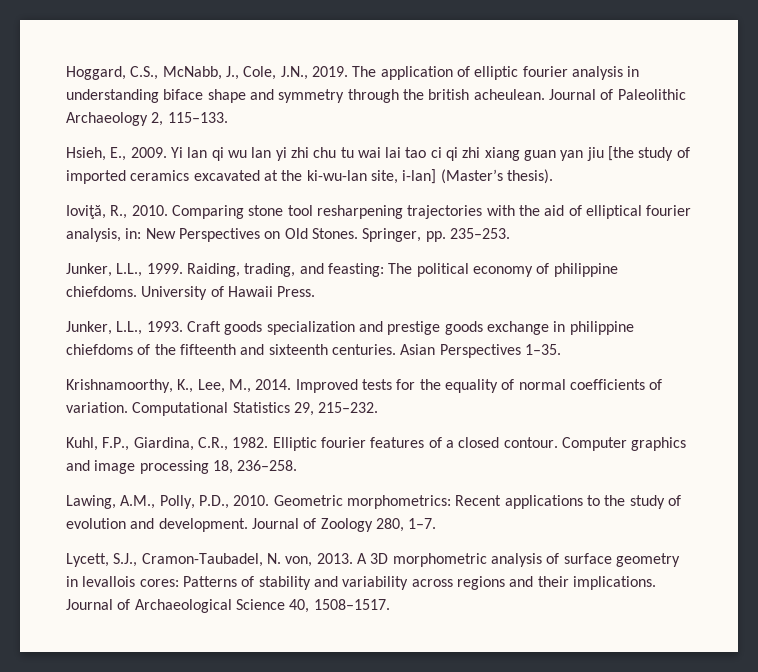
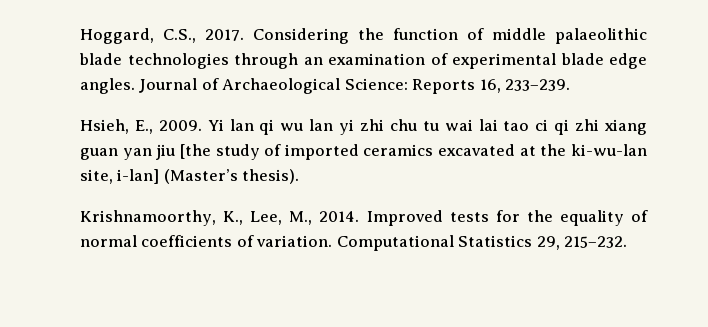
- Hoggard, C.S., McNabb, J., Cole, J.N., 2019. The application of elliptic fourier analysis in understanding biface shape and symmetry through the british acheulean. Journal of Paleolithic Archaeology 2, 115–133.
+ Hoggard, C.S., 2017. Considering the function of middle palaeolithic blade technologies through an examination of experimental blade edge angles. Journal of Archaeological Science: Reports 16, 233–239.
- Ioviţă, R., 2010. Comparing stone tool resharpening trajectories with the aid of elliptical fourier analysis, in: New Perspectives on Old Stones. Springer, pp. 235–253.
- Junker, L.L., 1999. Raiding, trading, and feasting: The political economy of philippine chiefdoms. University of Hawaii Press.
- Junker, L.L., 1993. Craft goods specialization and prestige goods exchange in philippine chiefdoms of the fifteenth and sixteenth centuries. Asian Perspectives 1–35.
- Kuhl, F.P., Giardina, C.R., 1982. Elliptic fourier features of a closed contour. Computer graphics and image processing 18, 236–258.
- Lawing, A.M., Polly, P.D., 2010. Geometric morphometrics: Recent applications to the study of evolution and development. Journal of Zoology 280, 1–7.
- Lycett, S.J., Cramon-Taubadel, N. von, 2013. A 3D morphometric analysis of surface geometry in levallois cores: Patterns of stability and variability across regions and their implications. Journal of Archaeological Science 40, 1508–1517.

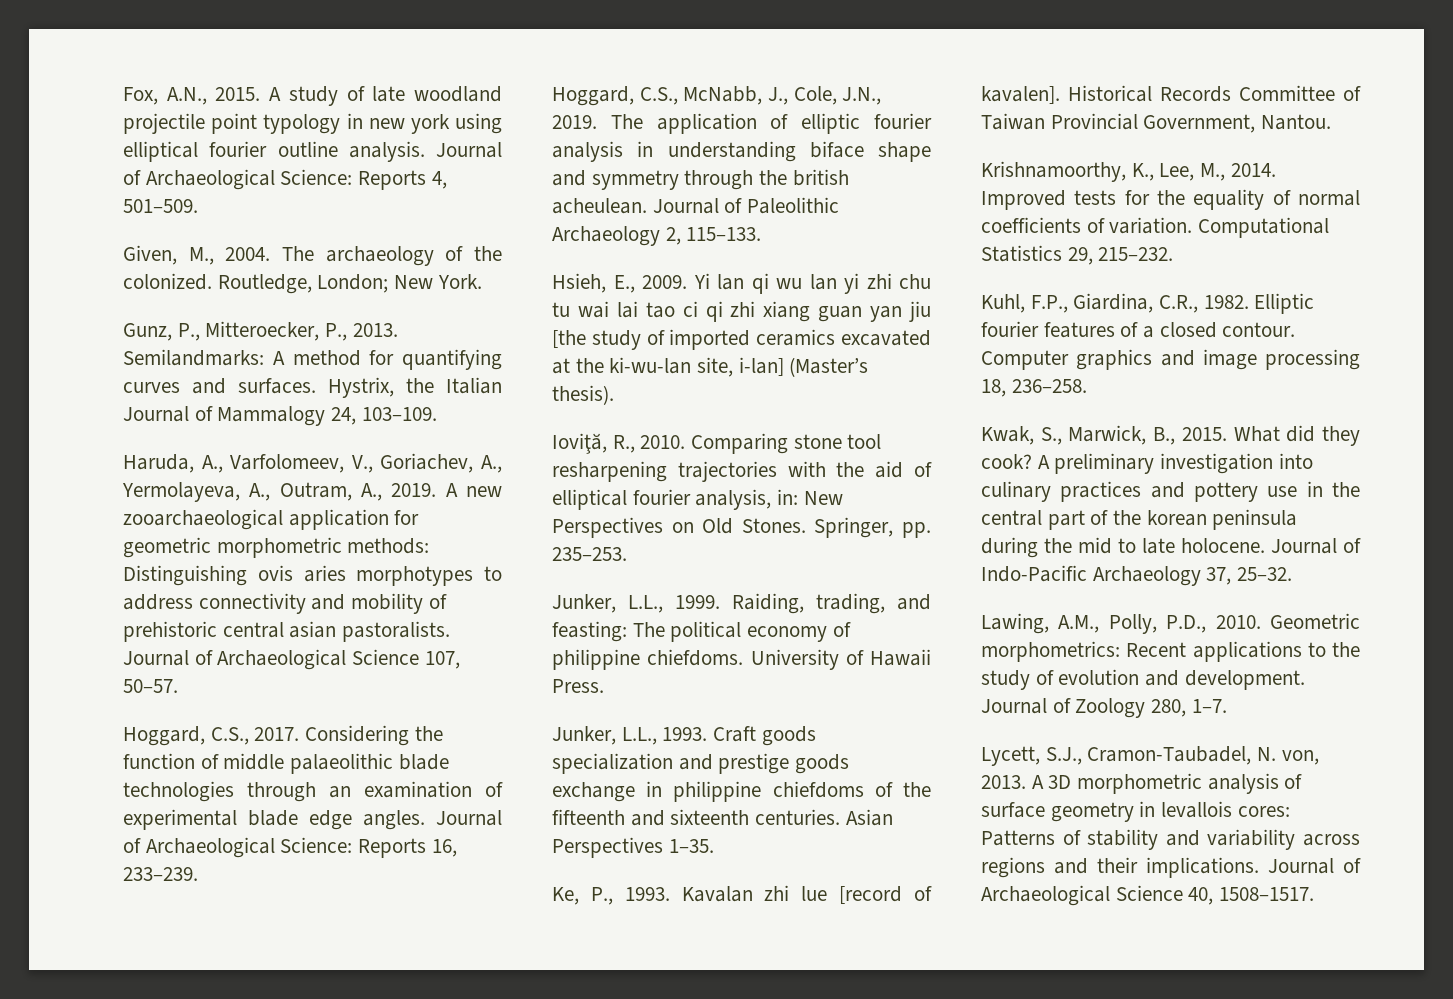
+ Fox, A.N., 2015. A study of late woodland projectile point typology in new york using elliptical fourier outline analysis. Journal of Archaeological Science: Reports 4, 501–509.
+ Given, M., 2004. The archaeology of the colonized. Routledge, London; New York.
+ Gunz, P., Mitteroecker, P., 2013. Semilandmarks: A method for quantifying curves and surfaces. Hystrix, the Italian Journal of Mammalogy 24, 103–109.
+ Haruda, A., Varfolomeev, V., Goriachev, A., Yermolayeva, A., Outram, A., 2019. A new zooarchaeological application for geometric morphometric methods: Distinguishing ovis aries morphotypes to address connectivity and mobility of prehistoric central asian pastoralists. Journal of Archaeological Science 107, 50–57.
+ Hoggard, C.S., McNabb, J., Cole, J.N., 2019. The application of elliptic fourier analysis in understanding biface shape and symmetry through the british acheulean. Journal of Paleolithic Archaeology 2, 115–133.
+ Ioviţă, R., 2010. Comparing stone tool resharpening trajectories with the aid of elliptical fourier analysis, in: New Perspectives on Old Stones. Springer, pp. 235–253.
+ Junker, L.L., 1999. Raiding, trading, and feasting: The political economy of philippine chiefdoms. University of Hawaii Press.
+ Junker, L.L., 1993. Craft goods specialization and prestige goods exchange in philippine chiefdoms of the fifteenth and sixteenth centuries. Asian Perspectives 1–35.
+ Ke, P., 1993. Kavalan zhi lue [record of kavalen]. Historical Records Committee of Taiwan Provincial Government, Nantou.
+ Kuhl, F.P., Giardina, C.R., 1982. Elliptic fourier features of a closed contour. Computer graphics and image processing 18, 236–258.
+ Kwak, S., Marwick, B., 2015. What did they cook? A preliminary investigation into culinary practices and pottery use in the central part of the korean peninsula during the mid to late holocene. Journal of Indo-Pacific Archaeology 37, 25–32.
+ Lawing, A.M., Polly, P.D., 2010. Geometric morphometrics: Recent applications to the study of evolution and development. Journal of Zoology 280, 1–7.
+ Lycett, S.J., Cramon-Taubadel, N. von, 2013. A 3D morphometric analysis of surface geometry in levallois cores: Patterns of stability and variability across regions and their implications. Journal of Archaeological Science 40, 1508–1517.

